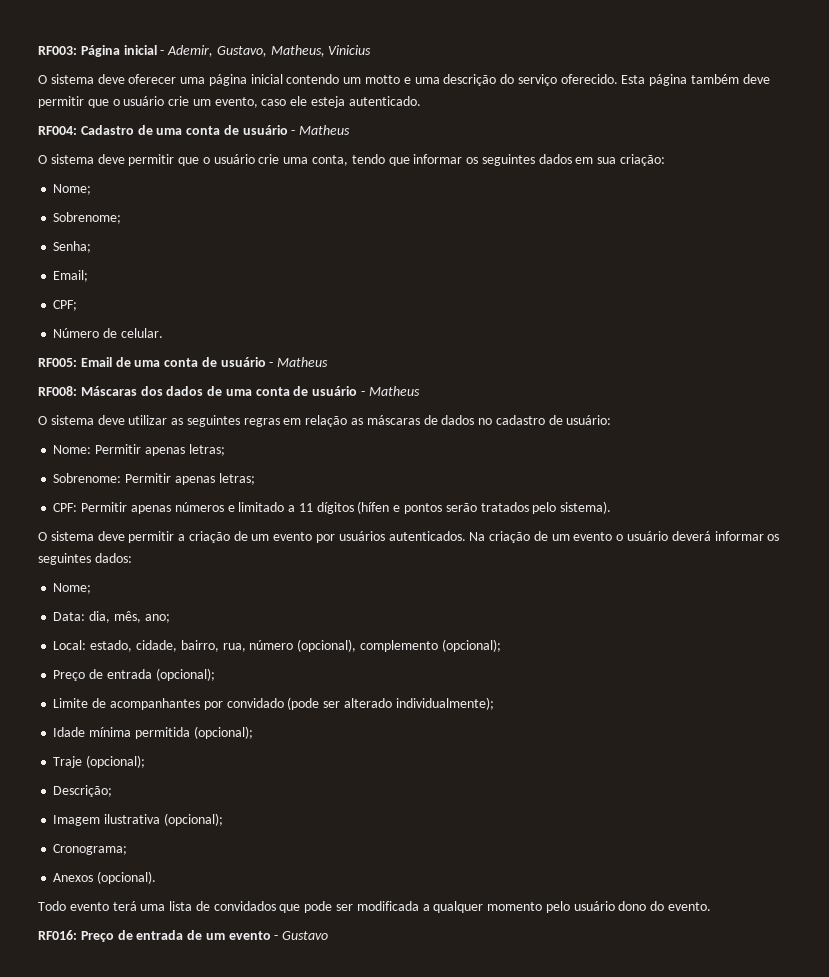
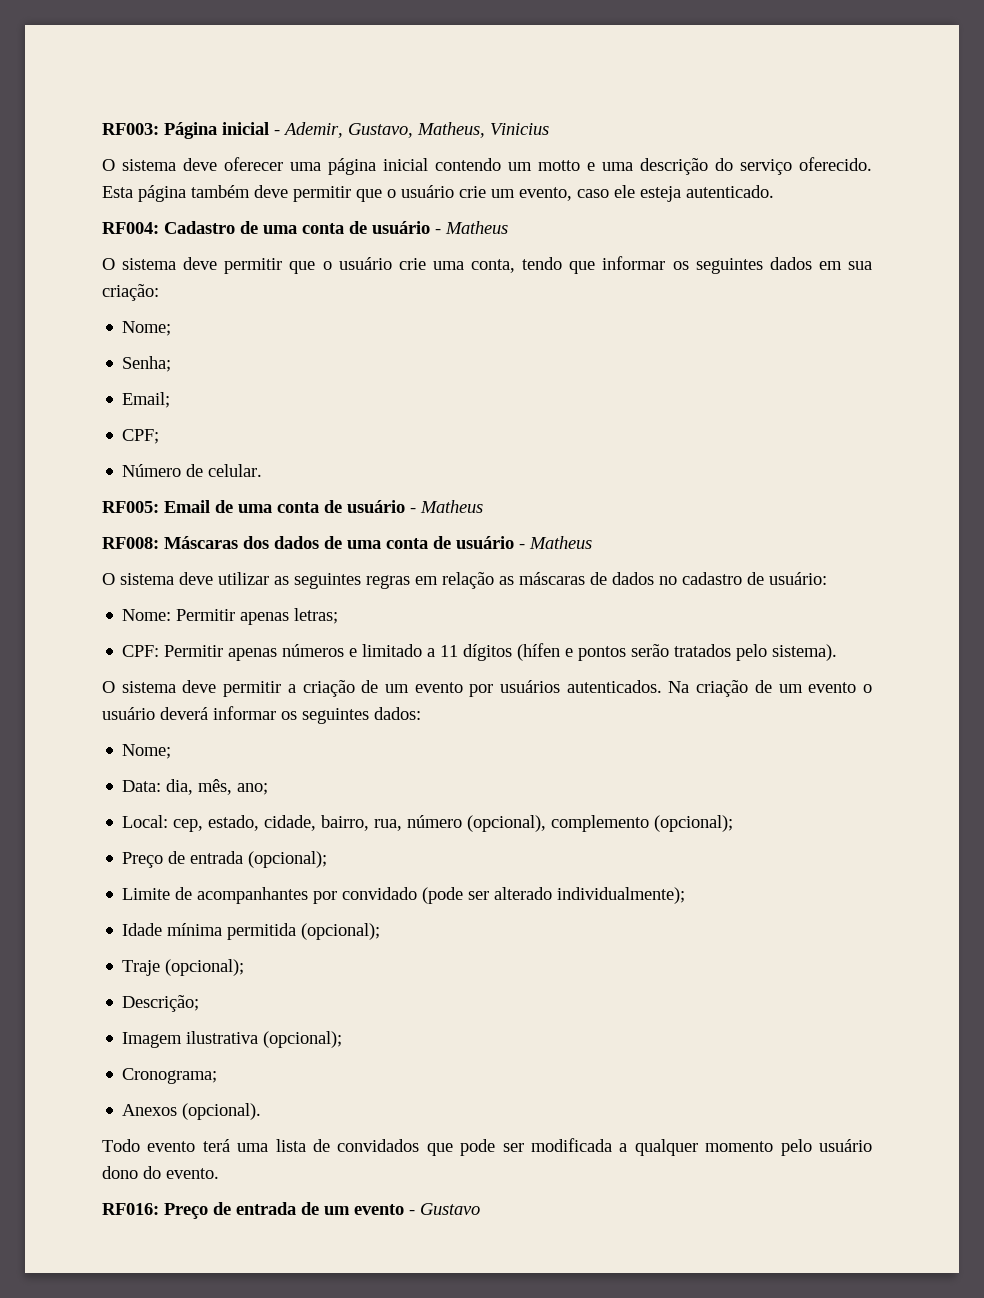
- Sobrenome;
- Sobrenome: Permitir apenas letras;
- Local: estado, cidade, bairro, rua, número (opcional), complemento (opcional);
+ Local: cep, estado, cidade, bairro, rua, número (opcional), complemento (opcional);

